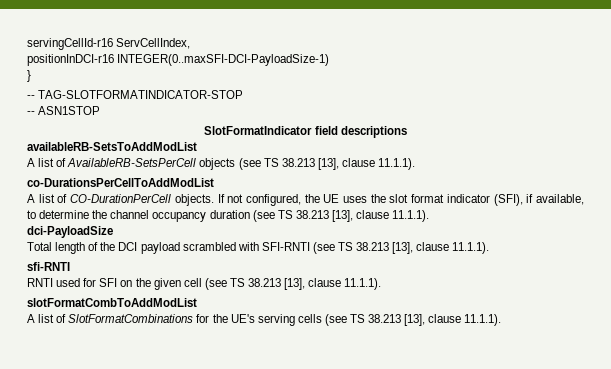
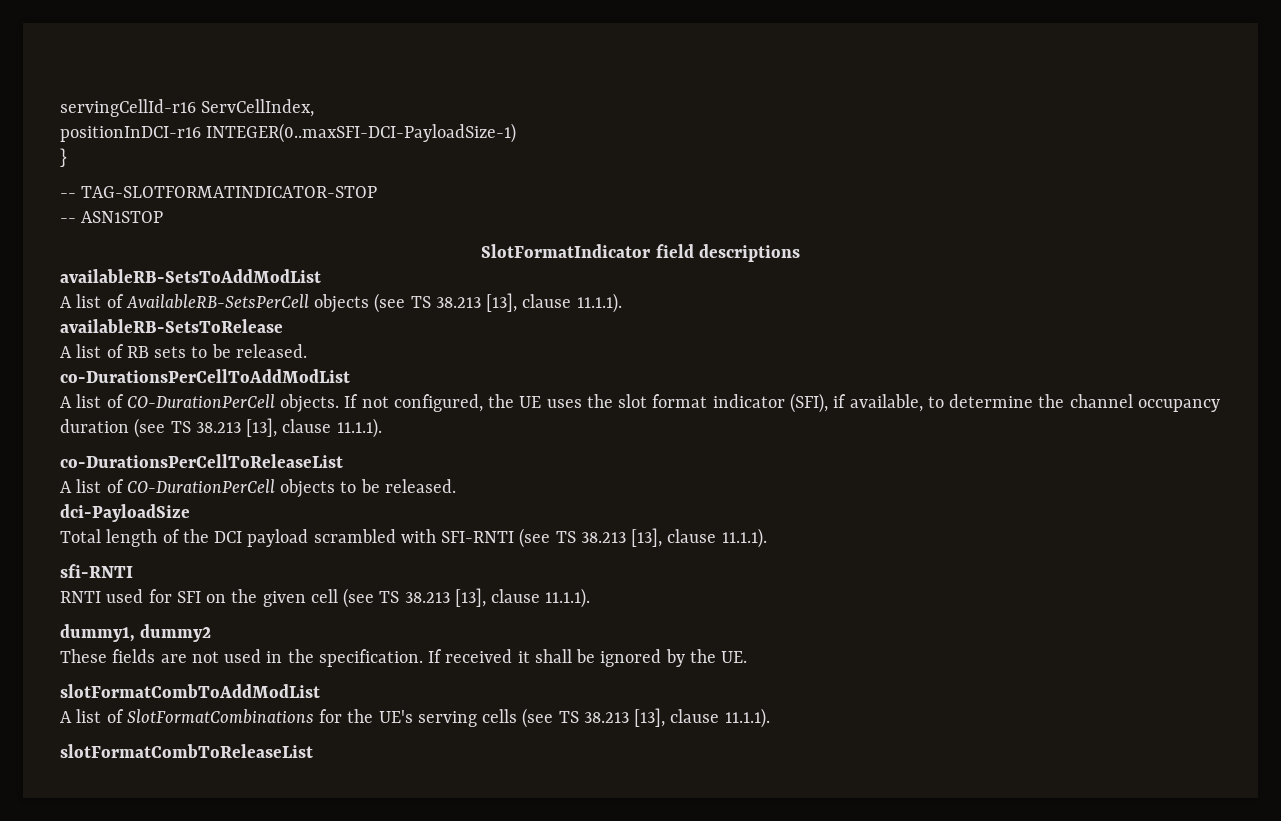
+ availableRB-SetsToRelease
+ A list of RB sets to be released.
+ co-DurationsPerCellToReleaseList
+ A list of CO-DurationPerCell objects to be released.
+ dummy1, dummy2
+ These fields are not used in the specification. If received it shall be ignored by the UE.
+ slotFormatCombToReleaseList

